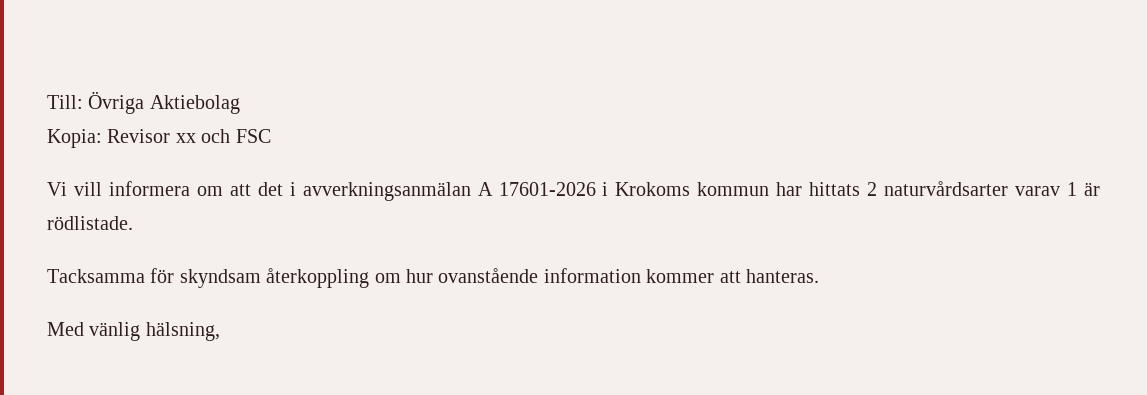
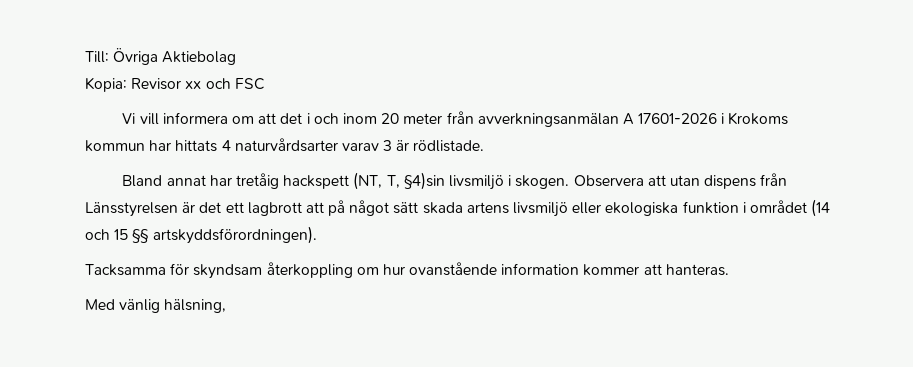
- Vi vill informera om att det i avverkningsanmälan A 17601-2026 i Krokoms kommun har hittats 2 naturvårdsarter varav 1 är rödlistade.
+ Vi vill informera om att det i och inom 20 meter från avverkningsanmälan A 17601-2026 i Krokoms kommun har hittats 4 naturvårdsarter varav 3 är rödlistade.
+ Bland annat har tretåig hackspett (NT, T, §4)sin livsmiljö i skogen. Observera att utan dispens från Länsstyrelsen är det ett lagbrott att på något sätt skada artens livsmiljö eller ekologiska funktion i området (14 och 15 §§ artskyddsförordningen).

